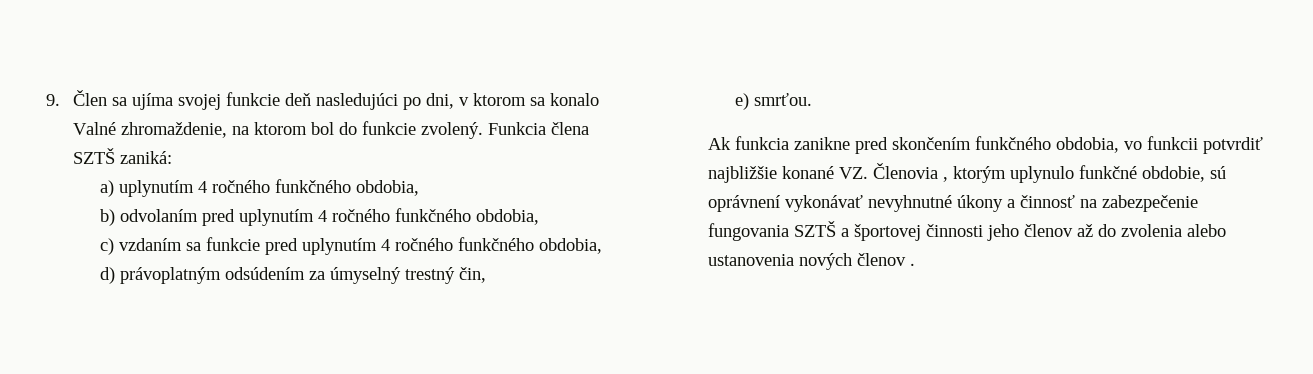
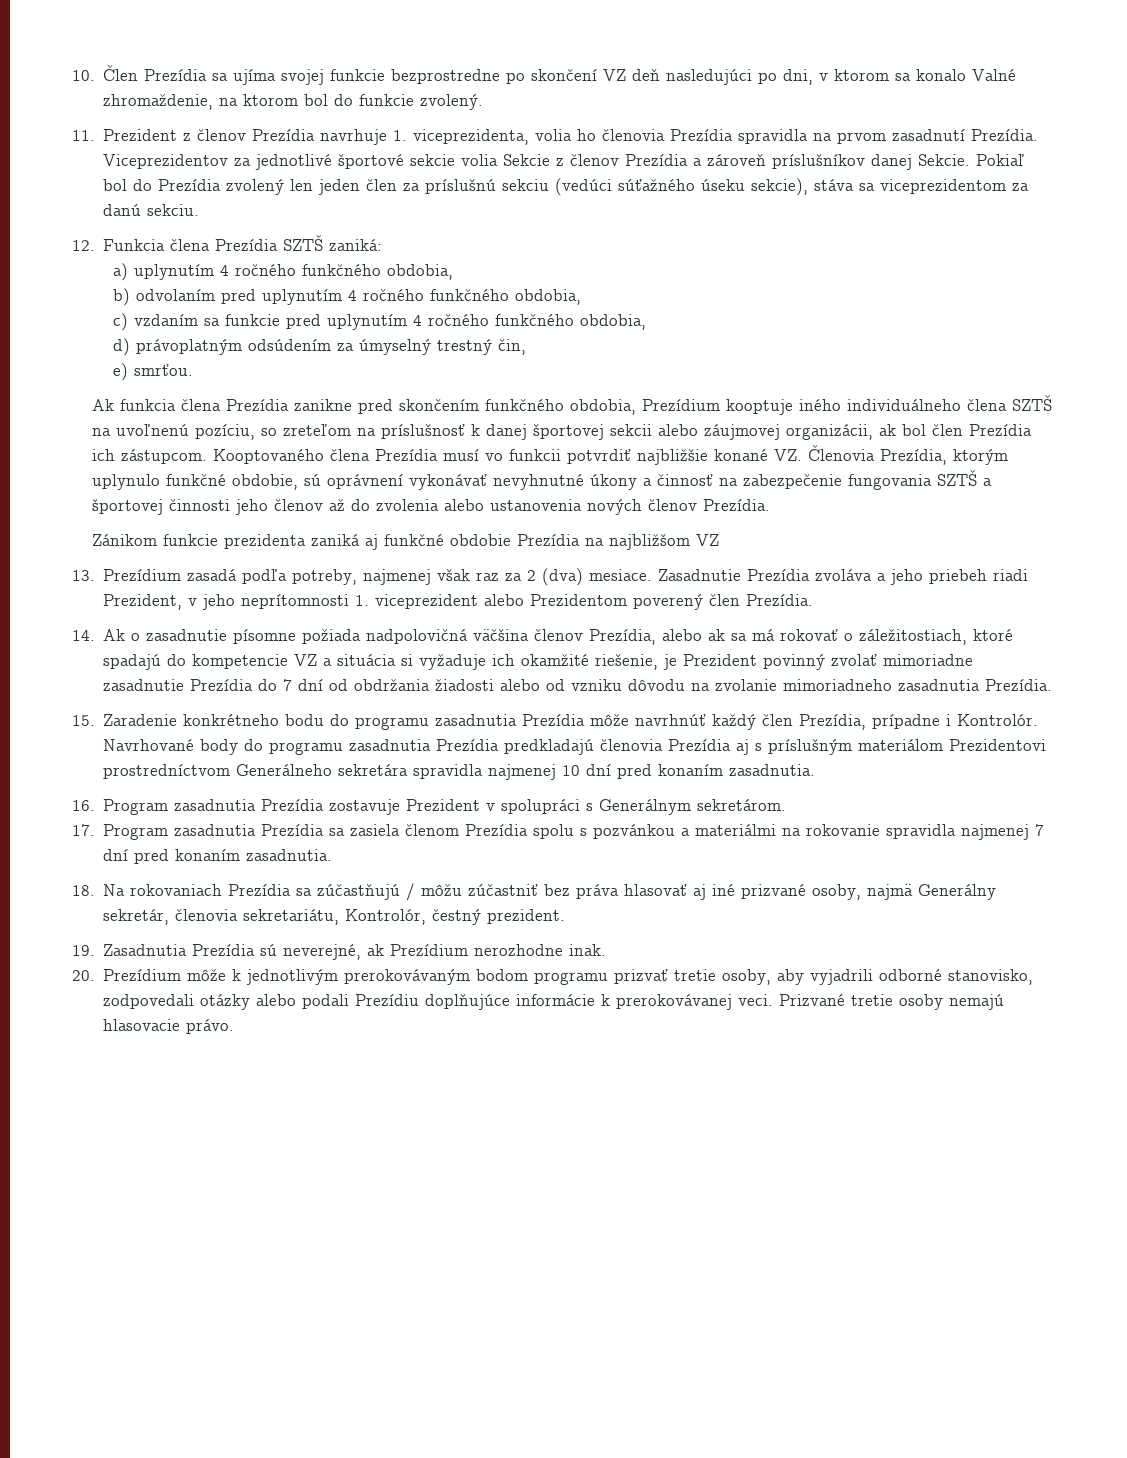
- 9. Člen sa ujíma svojej funkcie deň nasledujúci po dni, v ktorom sa konalo Valné zhromaždenie, na ktorom bol do funkcie zvolený. Funkcia člena SZTŠ zaniká:
+ 10. Člen Prezídia sa ujíma svojej funkcie bezprostredne po skončení VZ deň nasledujúci po dni, v ktorom sa konalo Valné zhromaždenie, na ktorom bol do funkcie zvolený.
+ 11. Prezident z členov Prezídia navrhuje 1. viceprezidenta, volia ho členovia Prezídia spravidla na prvom zasadnutí Prezídia. Viceprezidentov za jednotlivé športové sekcie volia Sekcie z členov Prezídia a zároveň príslušníkov danej Sekcie. Pokiaľ bol do Prezídia zvolený len jeden člen za príslušnú sekciu (vedúci súťažného úseku sekcie), stáva sa viceprezidentom za danú sekciu.
+ 12. Funkcia člena Prezídia SZTŠ zaniká:
- Ak funkcia zanikne pred skončením funkčného obdobia, vo funkcii potvrdiť najbližšie konané VZ. Členovia , ktorým uplynulo funkčné obdobie, sú oprávnení vykonávať nevyhnutné úkony a činnosť na zabezpečenie fungovania SZTŠ a športovej činnosti jeho členov až do zvolenia alebo ustanovenia nových členov .
+ Ak funkcia člena Prezídia zanikne pred skončením funkčného obdobia, Prezídium kooptuje iného individuálneho člena SZTŠ na uvoľnenú pozíciu, so zreteľom na príslušnosť k danej športovej sekcii alebo záujmovej organizácii, ak bol člen Prezídia ich zástupcom. Kooptovaného člena Prezídia musí vo funkcii potvrdiť najbližšie konané VZ. Členovia Prezídia, ktorým uplynulo funkčné obdobie, sú oprávnení vykonávať nevyhnutné úkony a činnosť na zabezpečenie fungovania SZTŠ a športovej činnosti jeho členov až do zvolenia alebo ustanovenia nových členov Prezídia.
+ Zánikom funkcie prezidenta zaniká aj funkčné obdobie Prezídia na najbližšom VZ
+ 13. Prezídium zasadá podľa potreby, najmenej však raz za 2 (dva) mesiace. Zasadnutie Prezídia zvoláva a jeho priebeh riadi Prezident, v jeho neprítomnosti 1. viceprezident alebo Prezidentom poverený člen Prezídia.
+ 14. Ak o zasadnutie písomne požiada nadpolovičná väčšina členov Prezídia, alebo ak sa má rokovať o záležitostiach, ktoré spadajú do kompetencie VZ a situácia si vyžaduje ich okamžité riešenie, je Prezident povinný zvolať mimoriadne zasadnutie Prezídia do 7 dní od obdržania žiadosti alebo od vzniku dôvodu na zvolanie mimoriadneho zasadnutia Prezídia.
+ 15. Zaradenie konkrétneho bodu do programu zasadnutia Prezídia môže navrhnúť každý člen Prezídia, prípadne i Kontrolór. Navrhované body do programu zasadnutia Prezídia predkladajú členovia Prezídia aj s príslušným materiálom Prezidentovi prostredníctvom Generálneho sekretára spravidla najmenej 10 dní pred konaním zasadnutia.
+ 16. Program zasadnutia Prezídia zostavuje Prezident v spolupráci s Generálnym sekretárom.
+ 17. Program zasadnutia Prezídia sa zasiela členom Prezídia spolu s pozvánkou a materiálmi na rokovanie spravidla najmenej 7 dní pred konaním zasadnutia.
+ 18. Na rokovaniach Prezídia sa zúčastňujú / môžu zúčastniť bez práva hlasovať aj iné prizvané osoby, najmä Generálny sekretár, členovia sekretariátu, Kontrolór, čestný prezident.
+ 19. Zasadnutia Prezídia sú neverejné, ak Prezídium nerozhodne inak.
+ 20. Prezídium môže k jednotlivým prerokovávaným bodom programu prizvať tretie osoby, aby vyjadrili odborné stanovisko, zodpovedali otázky alebo podali Prezídiu doplňujúce informácie k prerokovávanej veci. Prizvané tretie osoby nemajú hlasovacie právo.

